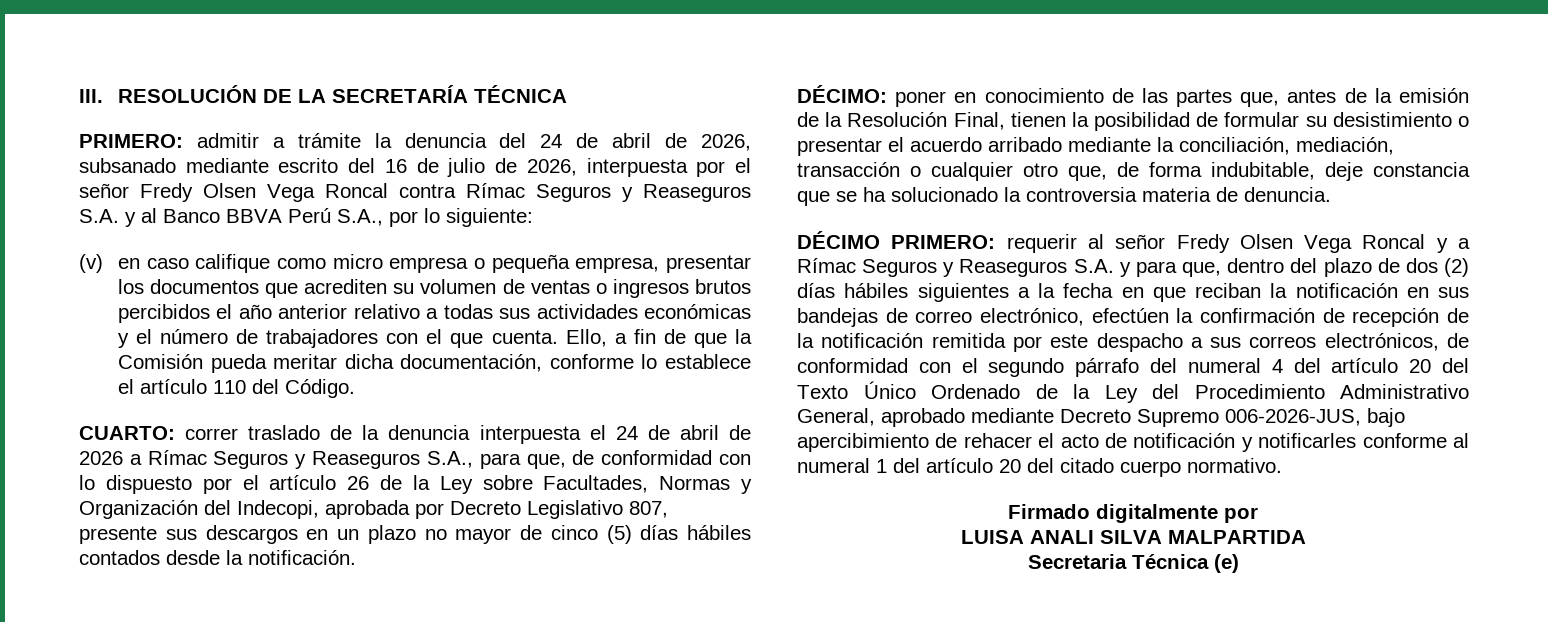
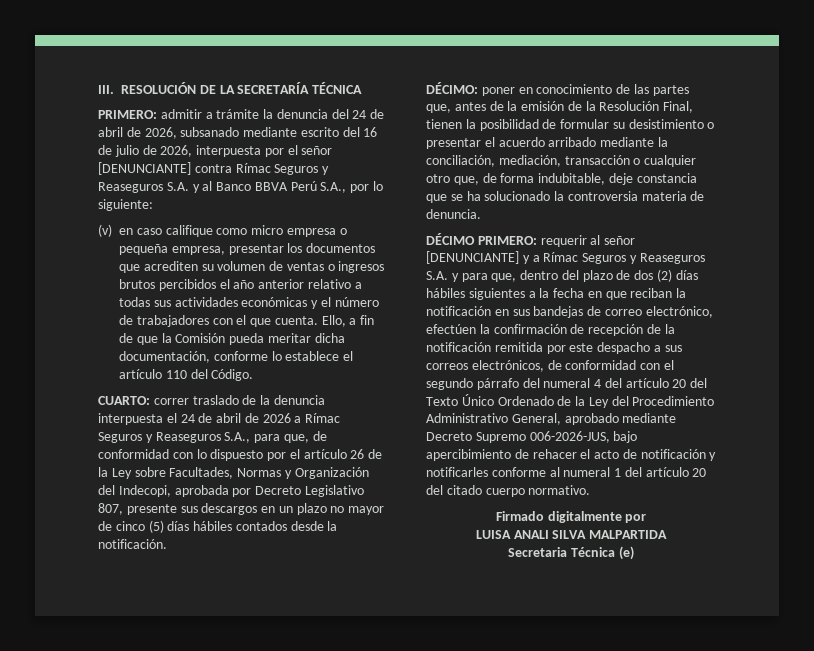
- PRIMERO: admitir a trámite la denuncia del 24 de abril de 2026, subsanado mediante escrito del 16 de julio de 2026, interpuesta por el señor Fredy Olsen Vega Roncal contra Rímac Seguros y Reaseguros S.A. y al Banco BBVA Perú S.A., por lo siguiente:
+ PRIMERO: admitir a trámite la denuncia del 24 de abril de 2026, subsanado mediante escrito del 16 de julio de 2026, interpuesta por el señor [DENUNCIANTE] contra Rímac Seguros y Reaseguros S.A. y al Banco BBVA Perú S.A., por lo siguiente:
- requerir al señor Fredy Olsen Vega Roncal y a Rímac Seguros y Reaseguros S.A. y para que, dentro del plazo de dos (2) días hábiles siguientes a la fecha en que reciban la notificación en sus bandejas de correo electrónico, efectúen la confirmación de recepción de la notificación remitida por este despacho a sus correos electrónicos, de conformidad con el segundo párrafo del numeral 4 del artículo 20 del Texto Único Ordenado de la Ley del Procedimiento Administrativo General, aprobado mediante Decreto Supremo 006-2026-JUS, bajo apercibimiento de rehacer el acto de notificación y notificarles conforme al numeral 1 del artículo 20 del citado cuerpo normativo.
+ requerir al señor [DENUNCIANTE] y a Rímac Seguros y Reaseguros S.A. y para que, dentro del plazo de dos (2) días hábiles siguientes a la fecha en que reciban la notificación en sus bandejas de correo electrónico, efectúen la confirmación de recepción de la notificación remitida por este despacho a sus correos electrónicos, de conformidad con el segundo párrafo del numeral 4 del artículo 20 del Texto Único Ordenado de la Ley del Procedimiento Administrativo General, aprobado mediante Decreto Supremo 006-2026-JUS, bajo apercibimiento de rehacer el acto de notificación y notificarles conforme al numeral 1 del artículo 20 del citado cuerpo normativo.

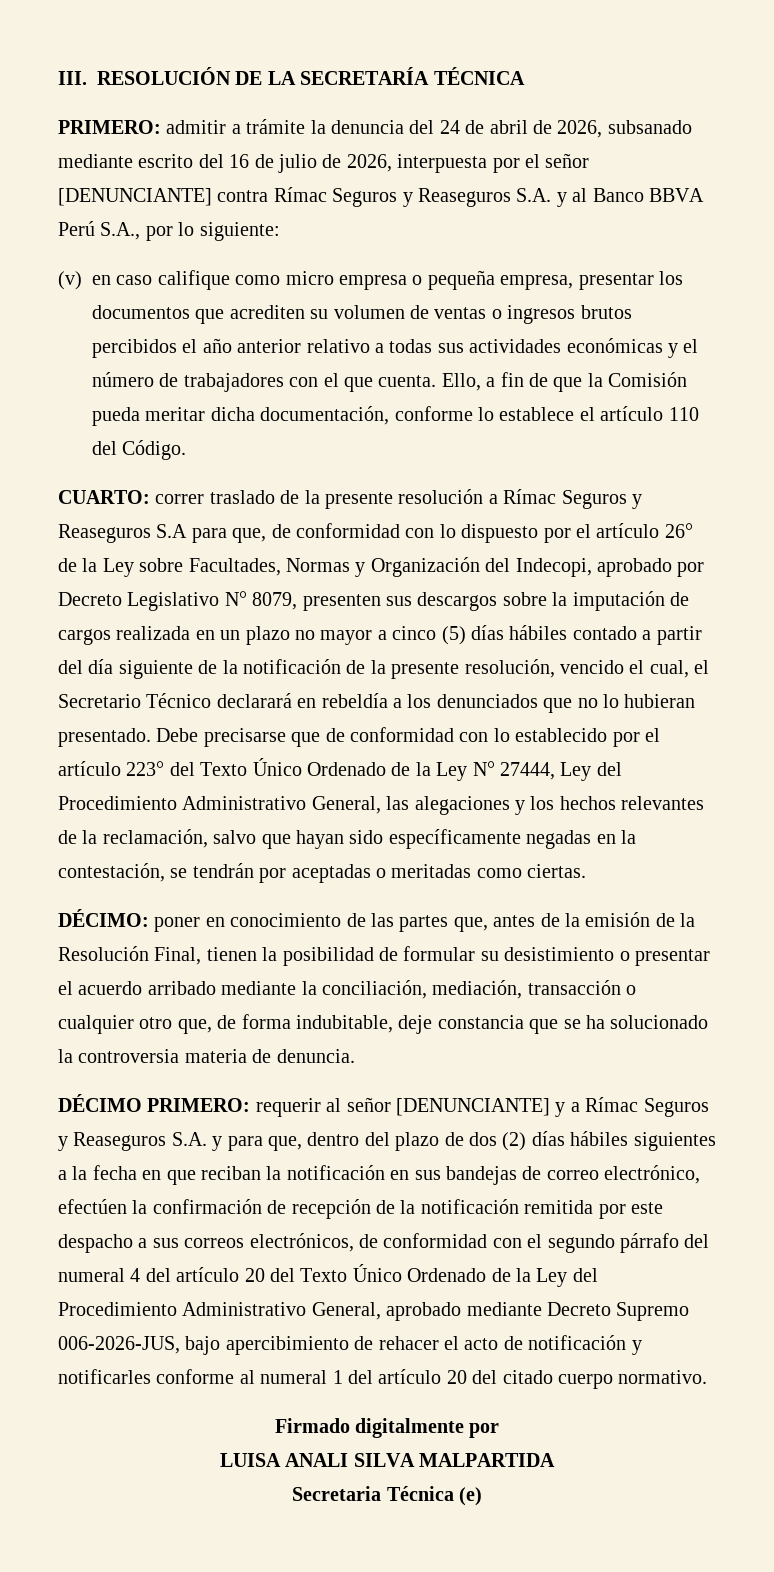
- CUARTO: correr traslado de la denuncia interpuesta el 24 de abril de 2026 a Rímac Seguros y Reaseguros S.A., para que, de conformidad con lo dispuesto por el artículo 26 de la Ley sobre Facultades, Normas y Organización del Indecopi, aprobada por Decreto Legislativo 807, presente sus descargos en un plazo no mayor de cinco (5) días hábiles contados desde la notificación.
+ CUARTO: correr traslado de la presente resolución a Rímac Seguros y Reaseguros S.A para que, de conformidad con lo dispuesto por el artículo 26° de la Ley sobre Facultades, Normas y Organización del Indecopi, aprobado por Decreto Legislativo N° 8079, presenten sus descargos sobre la imputación de cargos realizada en un plazo no mayor a cinco (5) días hábiles contado a partir del día siguiente de la notificación de la presente resolución, vencido el cual, el Secretario Técnico declarará en rebeldía a los denunciados que no lo hubieran presentado. Debe precisarse que de conformidad con lo establecido por el artículo 223° del Texto Único Ordenado de la Ley N° 27444, Ley del Procedimiento Administrativo General, las alegaciones y los hechos relevantes de la reclamación, salvo que hayan sido específicamente negadas en la contestación, se tendrán por aceptadas o meritadas como ciertas.

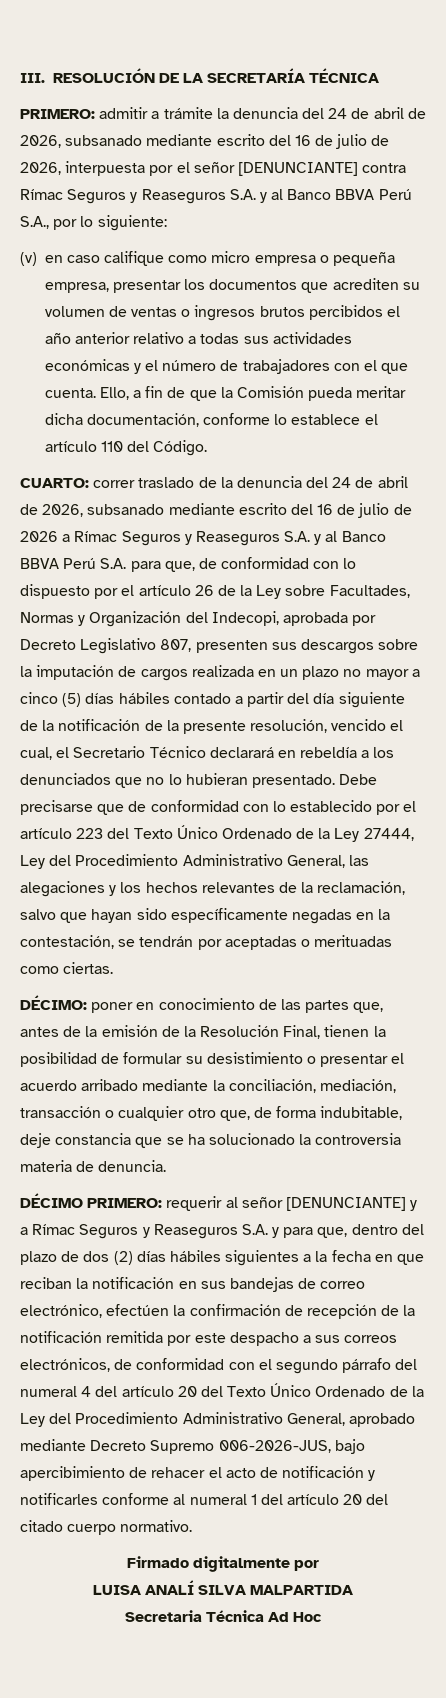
- correr traslado de la presente resolución a Rímac Seguros y Reaseguros S.A para que, de conformidad con lo dispuesto por el artículo 26° de la Ley sobre Facultades, Normas y Organización del Indecopi, aprobado por Decreto Legislativo N° 8079, presenten sus descargos sobre la imputación de cargos realizada en un plazo no mayor a cinco (5) días hábiles contado a partir del día siguiente de la notificación de la presente resolución, vencido el cual, el Secretario Técnico declarará en rebeldía a los denunciados que no lo hubieran presentado.
+ correr traslado de la denuncia del 24 de abril de 2026, subsanado mediante escrito del 16 de julio de 2026 a Rímac Seguros y Reaseguros S.A. y al Banco BBVA Perú S.A. para que, de conformidad con lo dispuesto por el artículo 26 de la Ley sobre Facultades, Normas y Organización del Indecopi, aprobada por Decreto Legislativo 807, presenten sus descargos sobre la imputación de cargos realizada en un plazo no mayor a cinco (5) días hábiles contado a partir del día siguiente de la notificación de la presente resolución, vencido el cual, el Secretario Técnico declarará en rebeldía a los denunciados que no lo hubieran presentado.
- Debe precisarse que de conformidad con lo establecido por el artículo 223° del Texto Único Ordenado de la Ley N° 27444, Ley del Procedimiento Administrativo General, las alegaciones y los hechos relevantes de la reclamación, salvo que hayan sido específicamente negadas en la contestación, se tendrán por aceptadas o meritadas como ciertas.
+ Debe precisarse que de conformidad con lo establecido por el artículo 223 del Texto Único Ordenado de la Ley 27444, Ley del Procedimiento Administrativo General, las alegaciones y los hechos relevantes de la reclamación, salvo que hayan sido específicamente negadas en la contestación, se tendrán por aceptadas o merituadas como ciertas.
- LUISA ANALI SILVA MALPARTIDA
+ LUISA ANALÍ SILVA MALPARTIDA
- Secretaria Técnica (e)
+ Secretaria Técnica Ad Hoc

